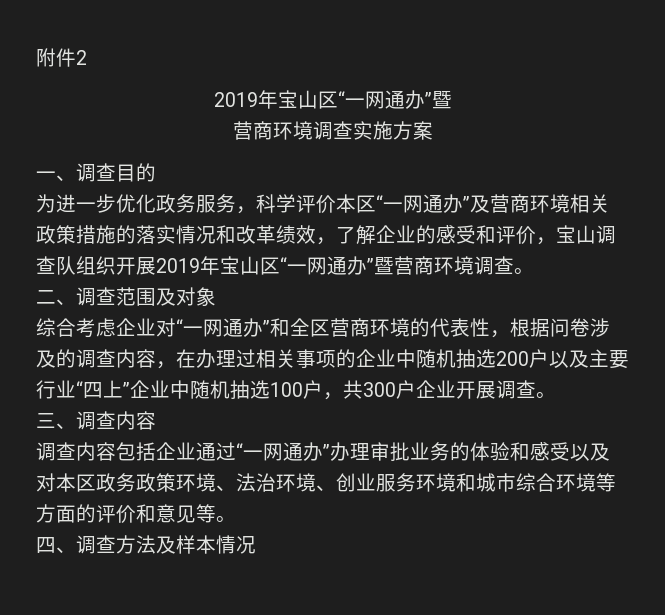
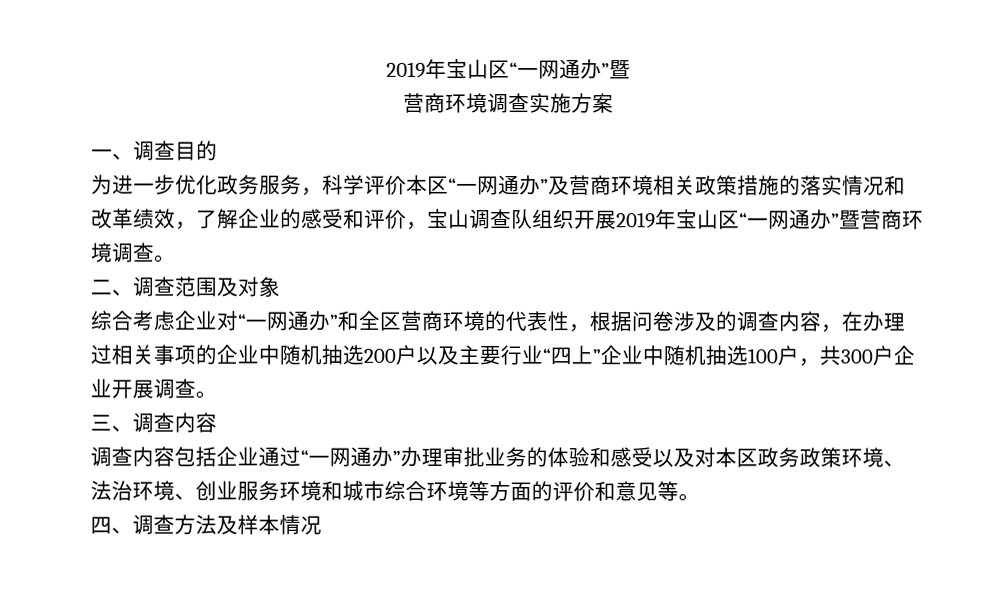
- 附件2

